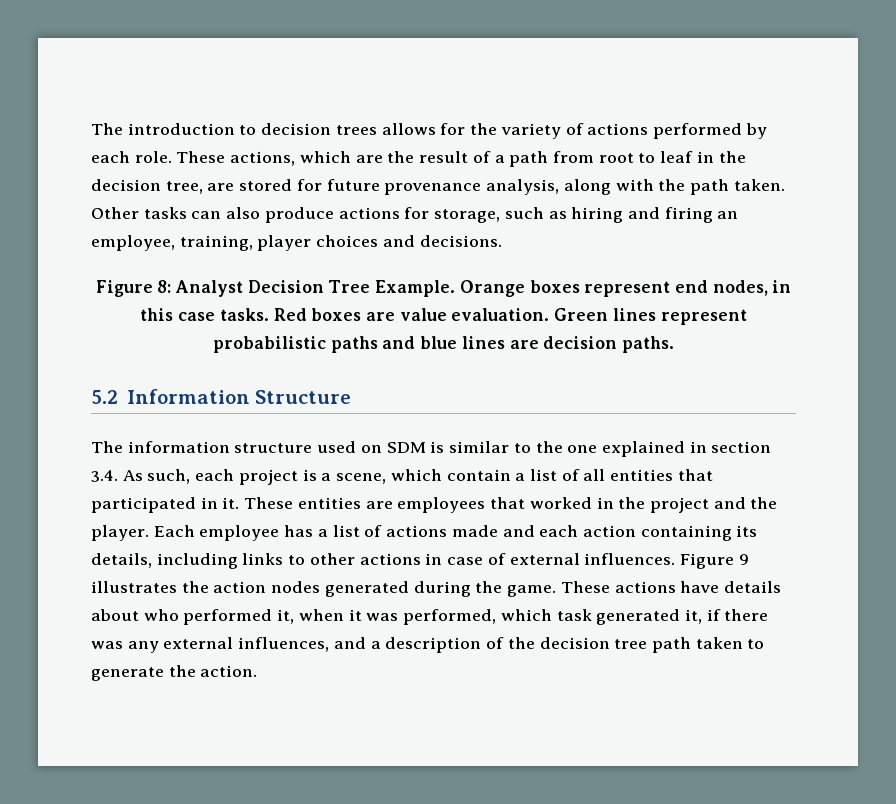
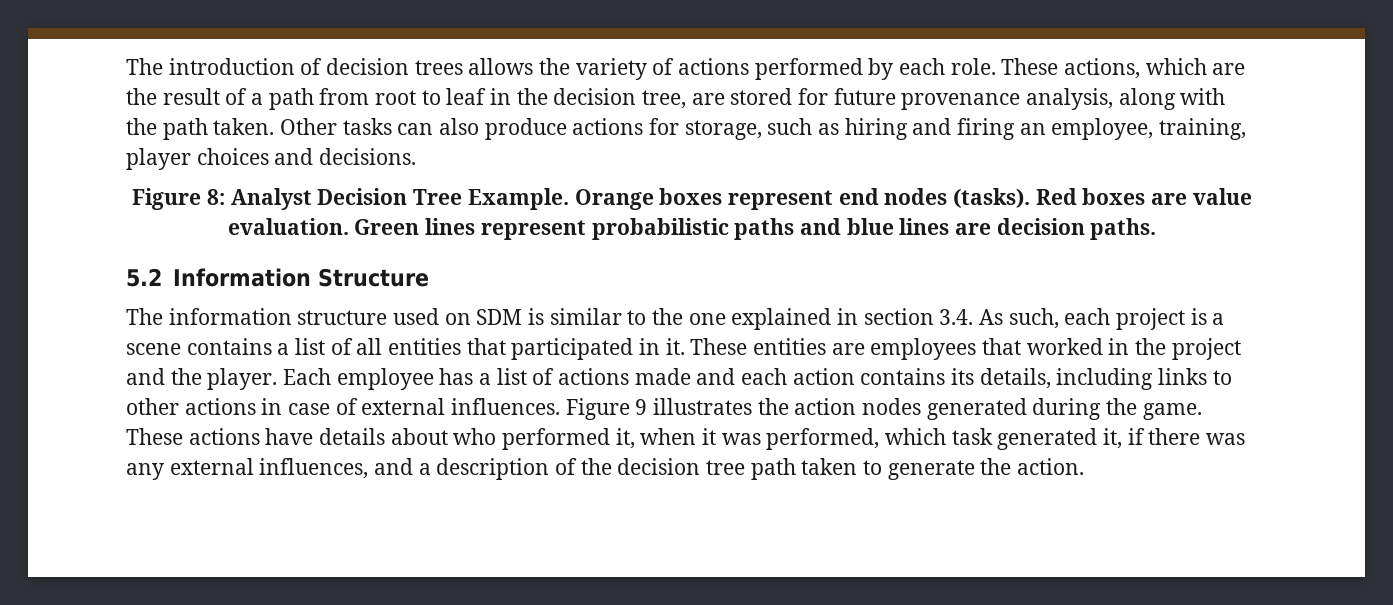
- The introduction to decision trees allows for the variety of actions performed by each role.
+ The introduction of decision trees allows the variety of actions performed by each role.
- Orange boxes represent end nodes, in this case tasks.
+ Orange boxes represent end nodes (tasks).
- The information structure used on SDM is similar to the one explained in section 3.4. As such, each project is a scene, which contain a list of all entities that participated in it.
+ The information structure used on SDM is similar to the one explained in section 3.4. As such, each project is a scene contains a list of all entities that participated in it.
- Each employee has a list of actions made and each action containing its details, including links to other actions in case of external influences.
+ Each employee has a list of actions made and each action contains its details, including links to other actions in case of external influences.

